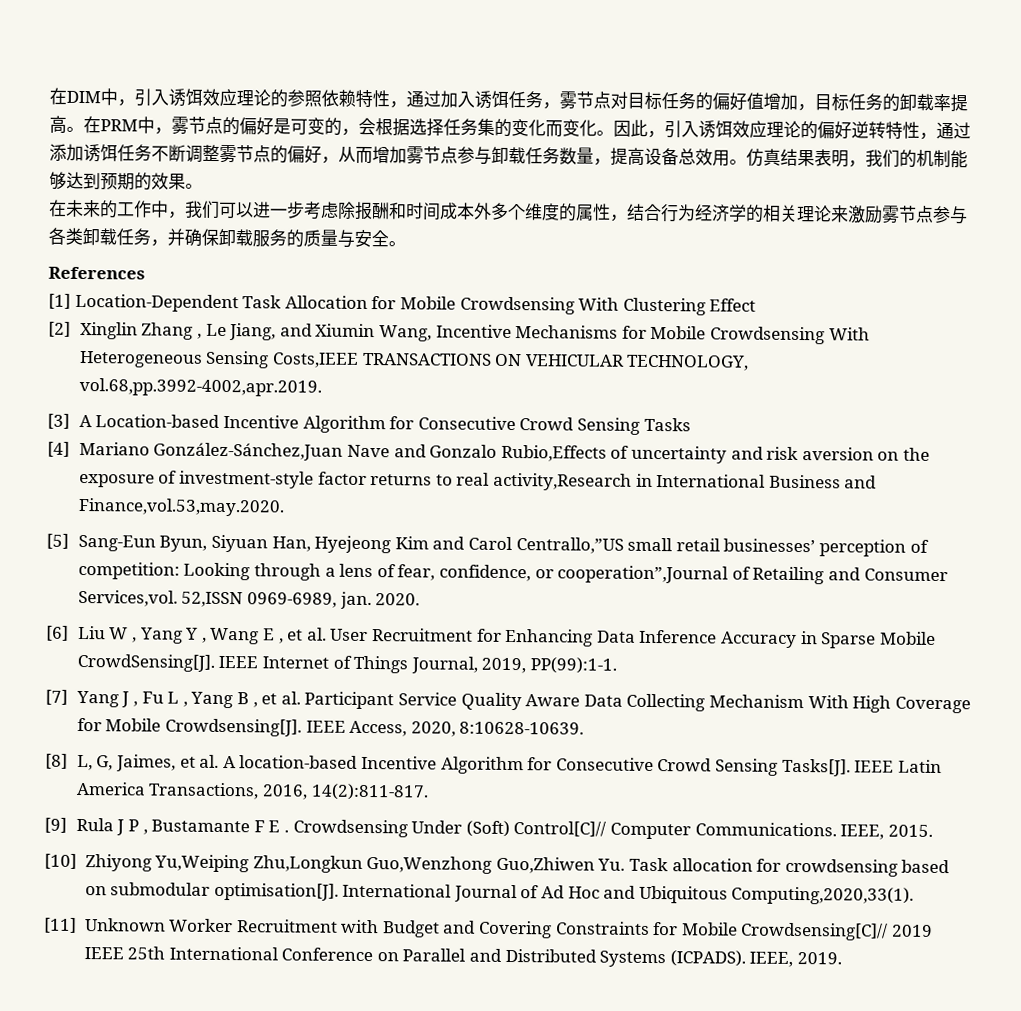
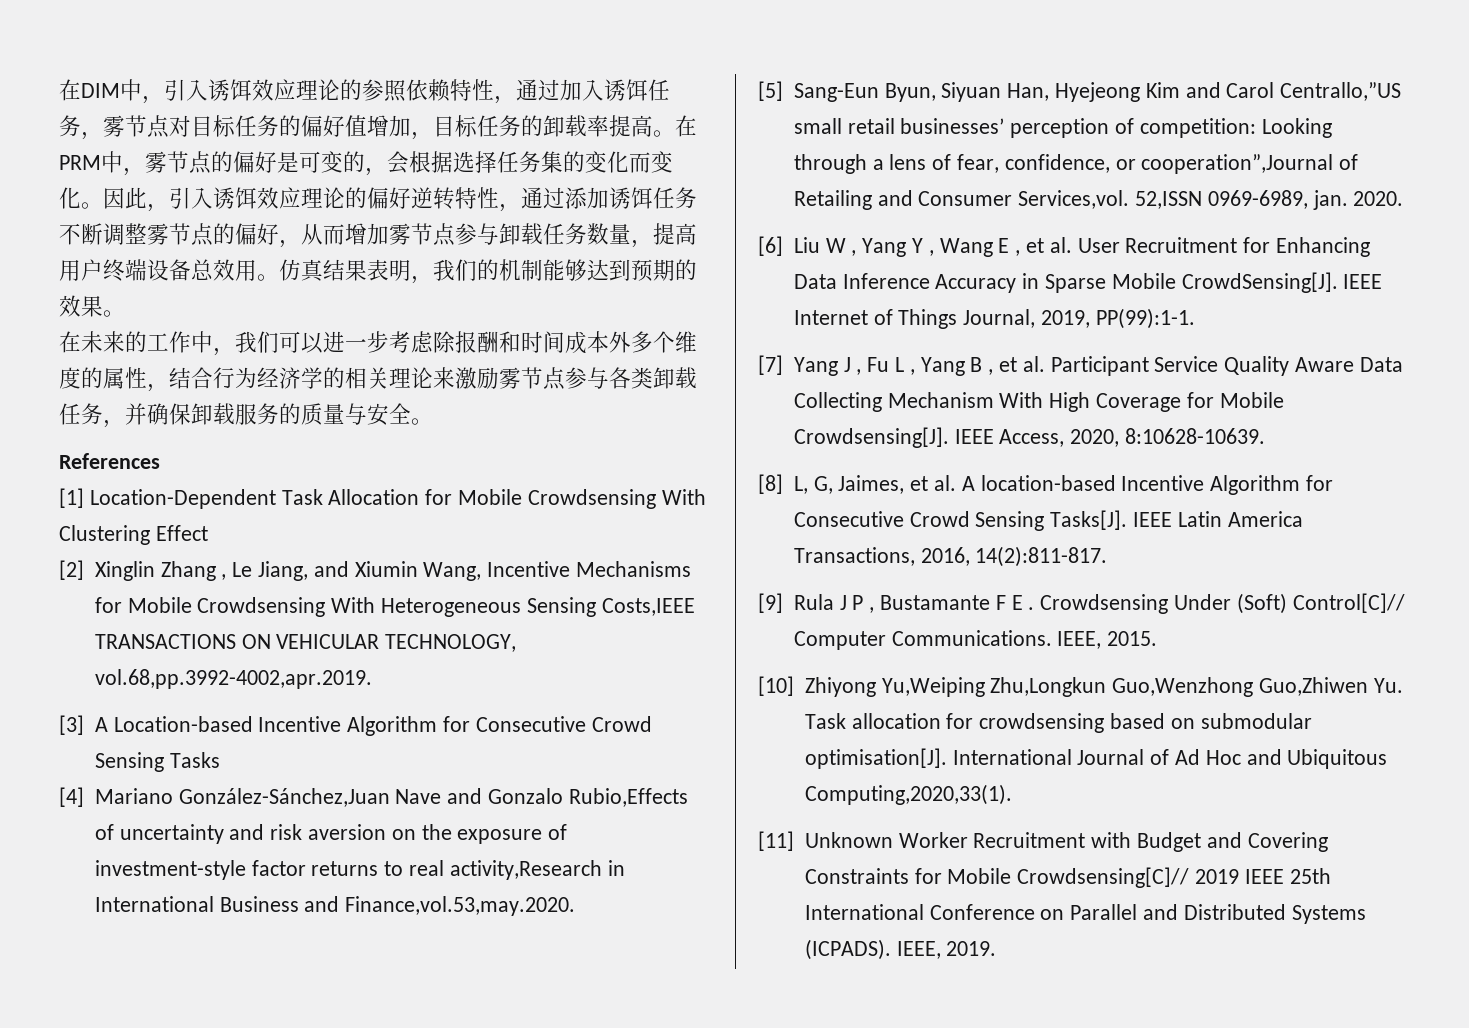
- 因此，引入诱饵效应理论的偏好逆转特性，通过添加诱饵任务不断调整雾节点的偏好，从而增加雾节点参与卸载任务数量，提高设备总效用。
+ 因此，引入诱饵效应理论的偏好逆转特性，通过添加诱饵任务不断调整雾节点的偏好，从而增加雾节点参与卸载任务数量，提高用户终端设备总效用。

